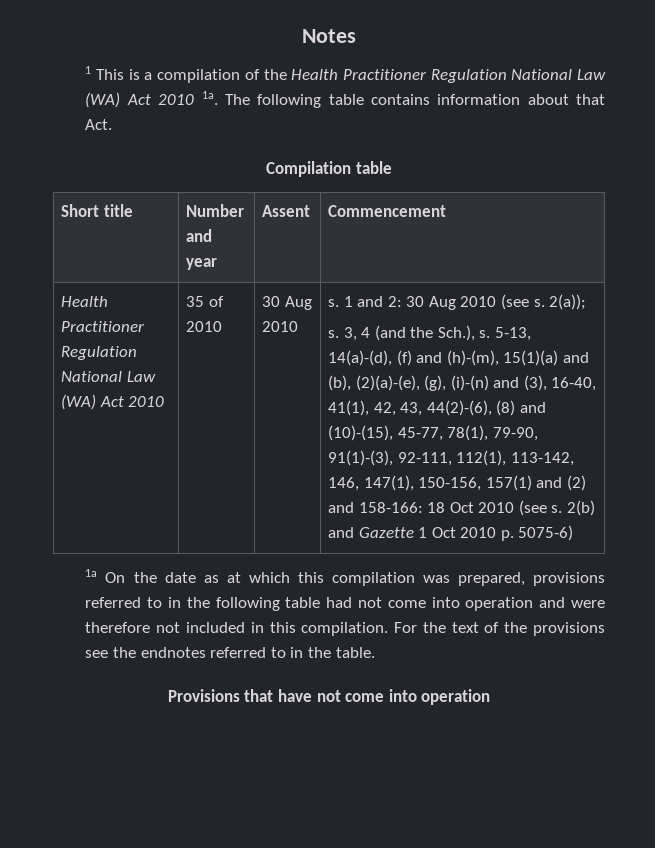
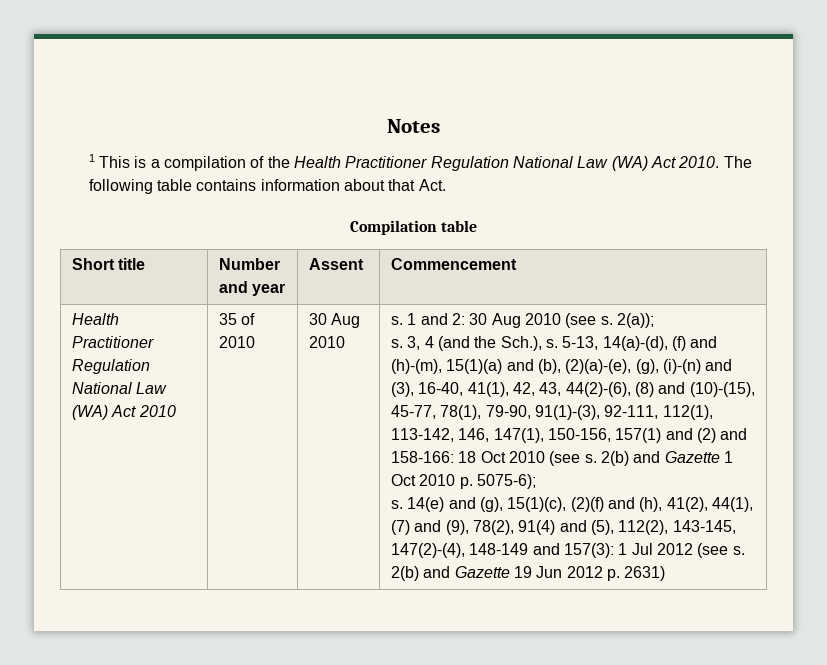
- 1 This is a compilation of the Health Practitioner Regulation National Law (WA) Act 2010 1a.
+ 1 This is a compilation of the Health Practitioner Regulation National Law (WA) Act 2010.
- 2(b) and Gazette 1 Oct 2010 p. 5075-6)
- 1a On the date as at which this compilation was prepared, provisions referred to in the following table had not come into operation and were therefore not included in this compilation. For the text of the provisions see the endnotes referred to in the table.
- Provisions that have not come into operation
+ 2(b) and Gazette 1 Oct 2010 p. 5075-6);
+ s. 14(e) and (g), 15(1)(c), (2)(f) and (h), 41(2), 44(1), (7) and (9), 78(2), 91(4) and (5), 112(2), 143-145, 147(2)-(4), 148-149 and 157(3): 1 Jul 2012 (see s. 2(b) and Gazette 19 Jun 2012 p. 2631)

